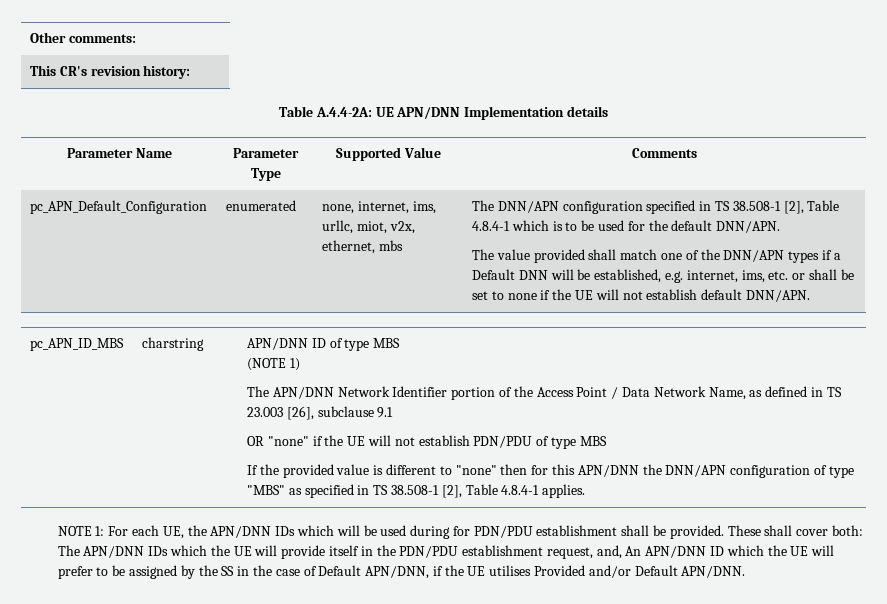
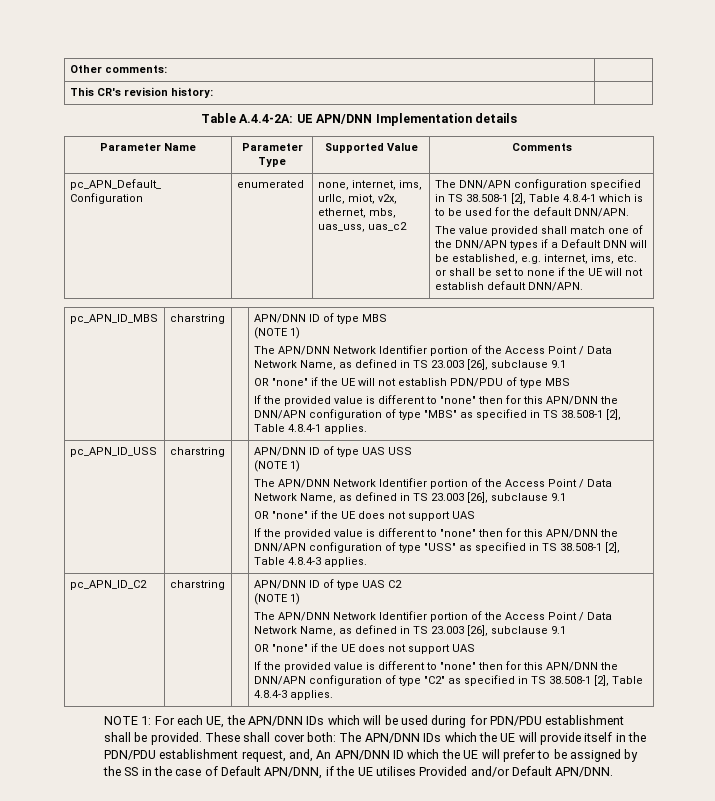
- none, internet, ims, urllc, miot, v2x, ethernet, mbs
+ none, internet, ims, urllc, miot, v2x, ethernet, mbs, uas_uss, uas_c2
+ pc_APN_ID_USS | charstring | | APN/DNN ID of type UAS USS
+ (NOTE 1)
+ The APN/DNN Network Identifier portion of the Access Point / Data Network Name, as defined in TS 23.003 [26], subclause 9.1
+ OR "none" if the UE does not support UAS
+ If the provided value is different to "none" then for this APN/DNN the DNN/APN configuration of type "USS" as specified in TS 38.508-1 [2], Table 4.8.4-3 applies.
+ pc_APN_ID_C2 | charstring | | APN/DNN ID of type UAS C2
+ (NOTE 1)
+ The APN/DNN Network Identifier portion of the Access Point / Data Network Name, as defined in TS 23.003 [26], subclause 9.1
+ OR "none" if the UE does not support UAS
+ If the provided value is different to "none" then for this APN/DNN the DNN/APN configuration of type "C2" as specified in TS 38.508-1 [2], Table 4.8.4-3 applies.

